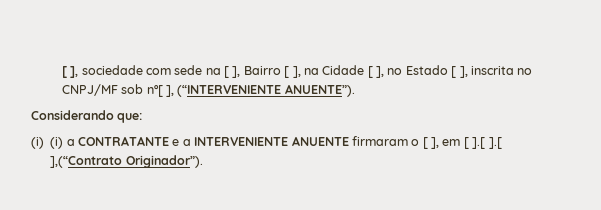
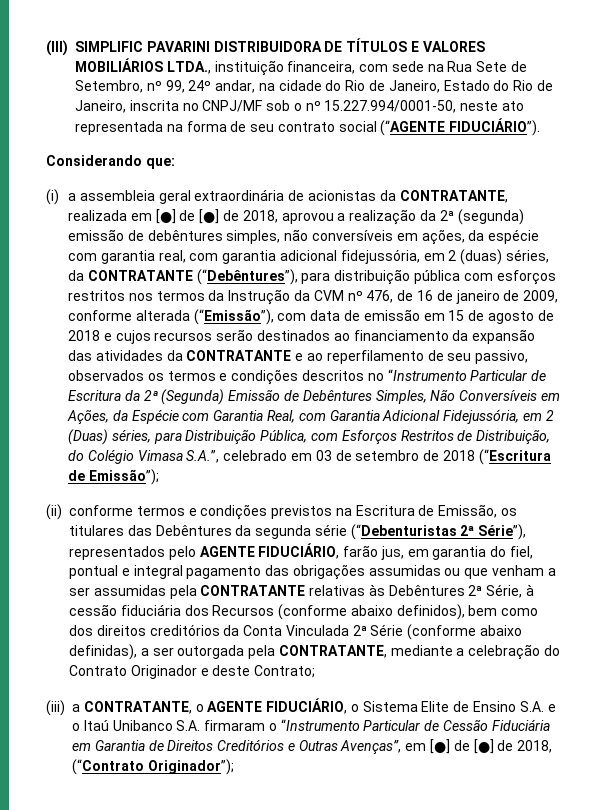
- [ ], sociedade com sede na [ ], Bairro [ ], na Cidade [ ], no Estado [ ], inscrita no CNPJ/MF sob nº[ ], (“INTERVENIENTE ANUENTE”).
+ (III) SIMPLIFIC PAVARINI DISTRIBUIDORA DE TÍTULOS E VALORES MOBILIÁRIOS LTDA., instituição financeira, com sede na Rua Sete de Setembro, nº 99, 24º andar, na cidade do Rio de Janeiro, Estado do Rio de Janeiro, inscrita no CNPJ/MF sob o nº 15.227.994/0001-50, neste ato representada na forma de seu contrato social (“AGENTE FIDUCIÁRIO”).
  Considerando que:
- (i) (i) a CONTRATANTE e a INTERVENIENTE ANUENTE firmaram o [ ], em [ ].[ ].[ ],(“Contrato Originador”).
+ (i) a assembleia geral extraordinária de acionistas da CONTRATANTE, realizada em [●] de [●] de 2018, aprovou a realização da 2ª (segunda) emissão de debêntures simples, não conversíveis em ações, da espécie com garantia real, com garantia adicional fidejussória, em 2 (duas) séries, da CONTRATANTE (“Debêntures”), para distribuição pública com esforços restritos nos termos da Instrução da CVM nº 476, de 16 de janeiro de 2009, conforme alterada (“Emissão”), com data de emissão em 15 de agosto de 2018 e cujos recursos serão destinados ao financiamento da expansão das atividades da CONTRATANTE e ao reperfilamento de seu passivo, observados os termos e condições descritos no “Instrumento Particular de Escritura da 2ª (Segunda) Emissão de Debêntures Simples, Não Conversíveis em Ações, da Espécie com Garantia Real, com Garantia Adicional Fidejussória, em 2 (Duas) séries, para Distribuição Pública, com Esforços Restritos de Distribuição, do Colégio Vimasa S.A.”, celebrado em 03 de setembro de 2018 (“Escritura de Emissão”);
+ (ii) conforme termos e condições previstos na Escritura de Emissão, os titulares das Debêntures da segunda série (“Debenturistas 2ª Série”), representados pelo AGENTE FIDUCIÁRIO, farão jus, em garantia do fiel, pontual e integral pagamento das obrigações assumidas ou que venham a ser assumidas pela CONTRATANTE relativas às Debêntures 2ª Série, à cessão fiduciária dos Recursos (conforme abaixo definidos), bem como dos direitos creditórios da Conta Vinculada 2ª Série (conforme abaixo definidas), a ser outorgada pela CONTRATANTE, mediante a celebração do Contrato Originador e deste Contrato;
+ (iii) a CONTRATANTE, o AGENTE FIDUCIÁRIO, o Sistema Elite de Ensino S.A. e o Itaú Unibanco S.A. firmaram o “Instrumento Particular de Cessão Fiduciária em Garantia de Direitos Creditórios e Outras Avenças”, em [●] de [●] de 2018, (“Contrato Originador”);

